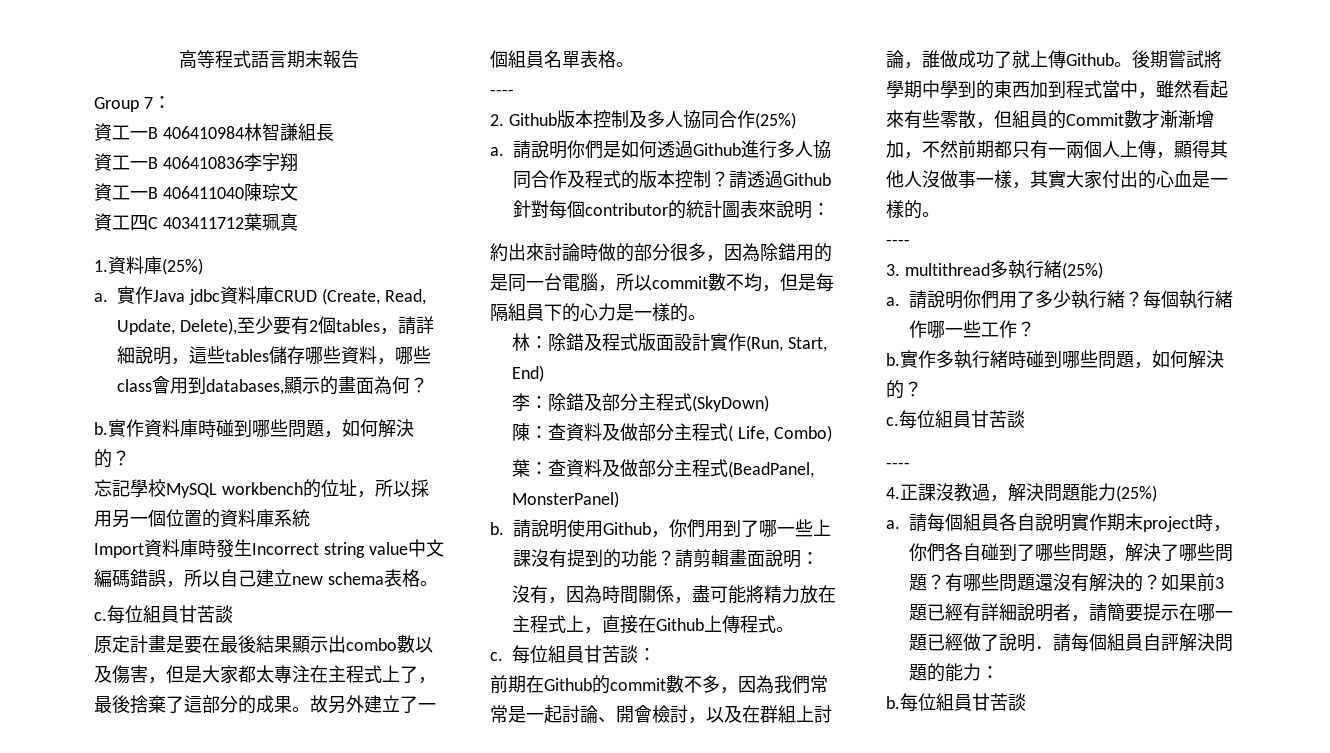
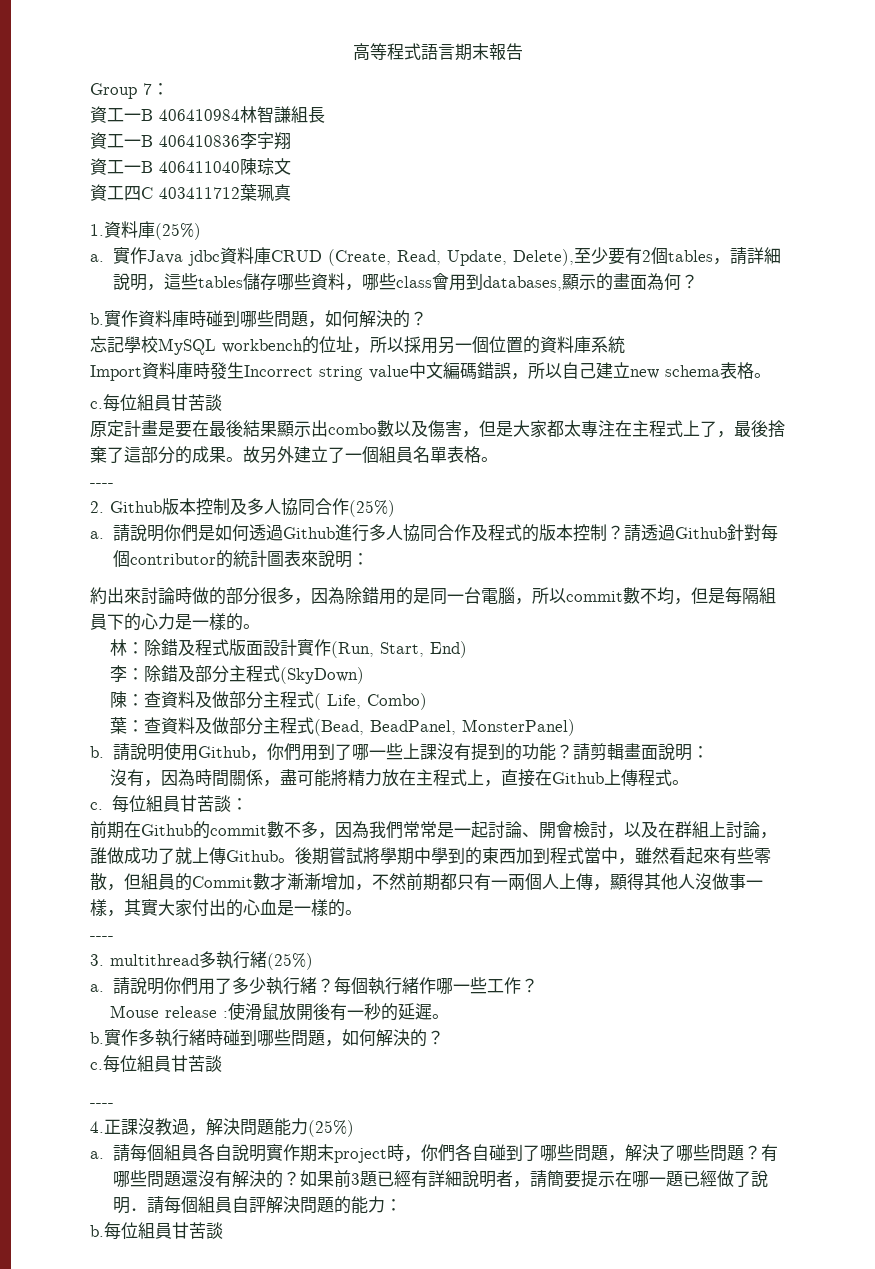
- 葉：查資料及做部分主程式(BeadPanel, MonsterPanel)
+ 葉：查資料及做部分主程式(Bead, BeadPanel, MonsterPanel)
+ Mouse release :使滑鼠放開後有一秒的延遲。

